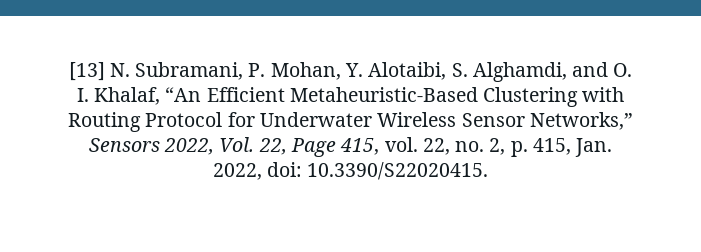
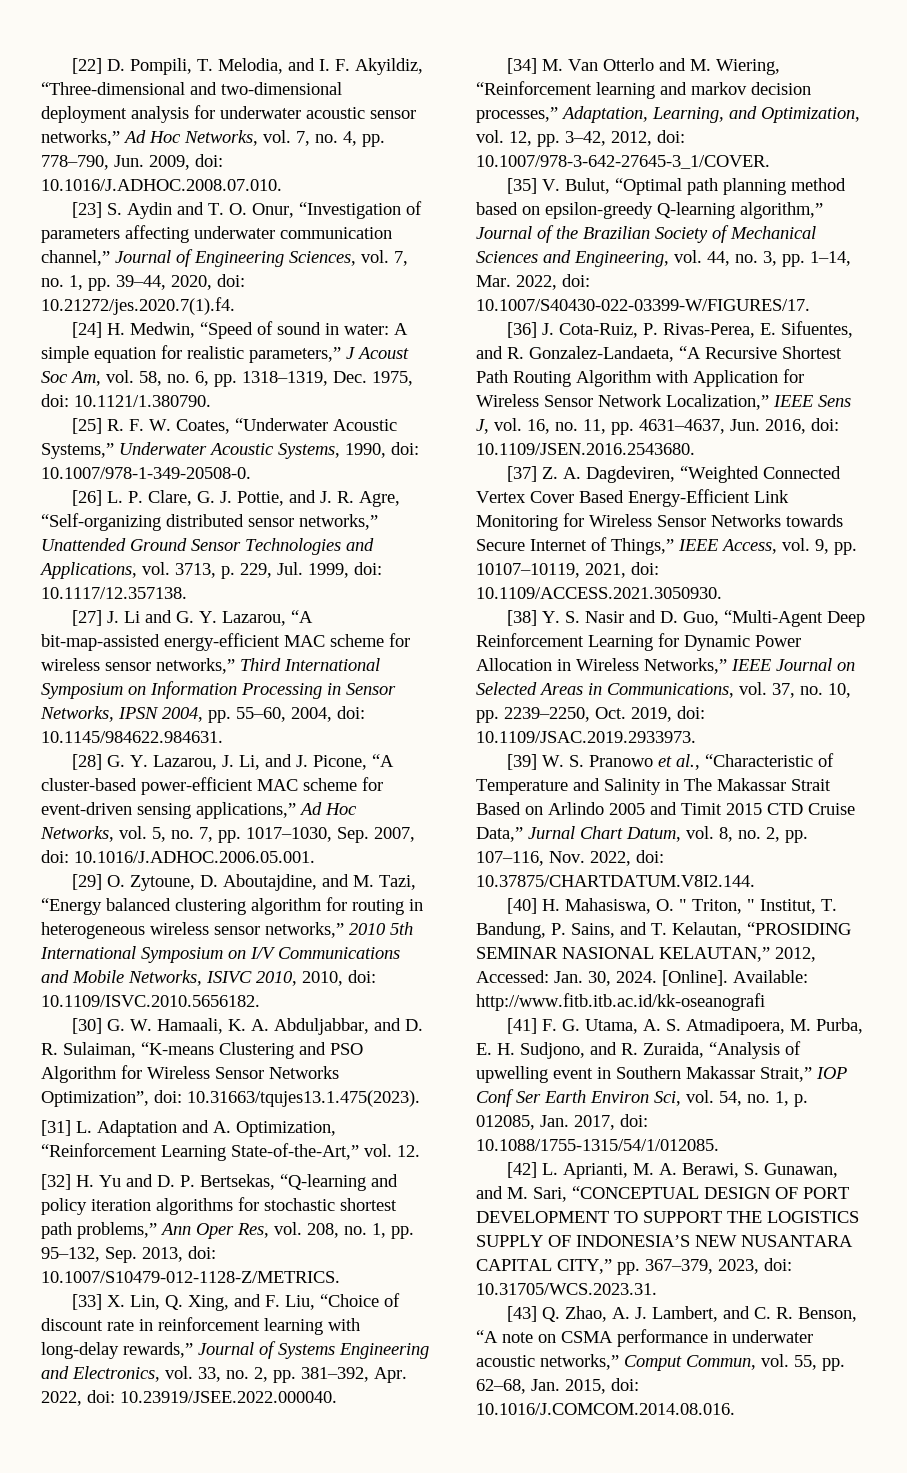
- [13] N. Subramani, P. Mohan, Y. Alotaibi, S. Alghamdi, and O. I. Khalaf, “An Efficient Metaheuristic-Based Clustering with Routing Protocol for Underwater Wireless Sensor Networks,” Sensors 2022, Vol. 22, Page 415, vol. 22, no. 2, p. 415, Jan. 2022, doi: 10.3390/S22020415.
+ [22] D. Pompili, T. Melodia, and I. F. Akyildiz, “Three-dimensional and two-dimensional deployment analysis for underwater acoustic sensor networks,” Ad Hoc Networks, vol. 7, no. 4, pp. 778–790, Jun. 2009, doi: 10.1016/J.ADHOC.2008.07.010.
+ [23] S. Aydin and T. O. Onur, “Investigation of parameters affecting underwater communication channel,” Journal of Engineering Sciences, vol. 7, no. 1, pp. 39–44, 2020, doi: 10.21272/jes.2020.7(1).f4.
+ [24] H. Medwin, “Speed of sound in water: A simple equation for realistic parameters,” J Acoust Soc Am, vol. 58, no. 6, pp. 1318–1319, Dec. 1975, doi: 10.1121/1.380790.
+ [25] R. F. W. Coates, “Underwater Acoustic Systems,” Underwater Acoustic Systems, 1990, doi: 10.1007/978-1-349-20508-0.
+ [26] L. P. Clare, G. J. Pottie, and J. R. Agre, “Self-organizing distributed sensor networks,” Unattended Ground Sensor Technologies and Applications, vol. 3713, p. 229, Jul. 1999, doi: 10.1117/12.357138.
+ [27] J. Li and G. Y. Lazarou, “A bit-map-assisted energy-efficient MAC scheme for wireless sensor networks,” Third International Symposium on Information Processing in Sensor Networks, IPSN 2004, pp. 55–60, 2004, doi: 10.1145/984622.984631.
+ [28] G. Y. Lazarou, J. Li, and J. Picone, “A cluster-based power-efficient MAC scheme for event-driven sensing applications,” Ad Hoc Networks, vol. 5, no. 7, pp. 1017–1030, Sep. 2007, doi: 10.1016/J.ADHOC.2006.05.001.
+ [29] O. Zytoune, D. Aboutajdine, and M. Tazi, “Energy balanced clustering algorithm for routing in heterogeneous wireless sensor networks,” 2010 5th International Symposium on I/V Communications and Mobile Networks, ISIVC 2010, 2010, doi: 10.1109/ISVC.2010.5656182.
+ [30] G. W. Hamaali, K. A. Abduljabbar, and D. R. Sulaiman, “K-means Clustering and PSO Algorithm for Wireless Sensor Networks Optimization”, doi: 10.31663/tqujes13.1.475(2023).
+ [31] L. Adaptation and A. Optimization, “Reinforcement Learning State-of-the-Art,” vol. 12.
+ [32] H. Yu and D. P. Bertsekas, “Q-learning and policy iteration algorithms for stochastic shortest path problems,” Ann Oper Res, vol. 208, no. 1, pp. 95–132, Sep. 2013, doi: 10.1007/S10479-012-1128-Z/METRICS.
+ [33] X. Lin, Q. Xing, and F. Liu, “Choice of discount rate in reinforcement learning with long-delay rewards,” Journal of Systems Engineering and Electronics, vol. 33, no. 2, pp. 381–392, Apr. 2022, doi: 10.23919/JSEE.2022.000040.
+ [34] M. Van Otterlo and M. Wiering, “Reinforcement learning and markov decision processes,” Adaptation, Learning, and Optimization, vol. 12, pp. 3–42, 2012, doi: 10.1007/978-3-642-27645-3_1/COVER.
+ [35] V. Bulut, “Optimal path planning method based on epsilon-greedy Q-learning algorithm,” Journal of the Brazilian Society of Mechanical Sciences and Engineering, vol. 44, no. 3, pp. 1–14, Mar. 2022, doi: 10.1007/S40430-022-03399-W/FIGURES/17.
+ [36] J. Cota-Ruiz, P. Rivas-Perea, E. Sifuentes, and R. Gonzalez-Landaeta, “A Recursive Shortest Path Routing Algorithm with Application for Wireless Sensor Network Localization,” IEEE Sens J, vol. 16, no. 11, pp. 4631–4637, Jun. 2016, doi: 10.1109/JSEN.2016.2543680.
+ [37] Z. A. Dagdeviren, “Weighted Connected Vertex Cover Based Energy-Efficient Link Monitoring for Wireless Sensor Networks towards Secure Internet of Things,” IEEE Access, vol. 9, pp. 10107–10119, 2021, doi: 10.1109/ACCESS.2021.3050930.
+ [38] Y. S. Nasir and D. Guo, “Multi-Agent Deep Reinforcement Learning for Dynamic Power Allocation in Wireless Networks,” IEEE Journal on Selected Areas in Communications, vol. 37, no. 10, pp. 2239–2250, Oct. 2019, doi: 10.1109/JSAC.2019.2933973.
+ [39] W. S. Pranowo et al., “Characteristic of Temperature and Salinity in The Makassar Strait Based on Arlindo 2005 and Timit 2015 CTD Cruise Data,” Jurnal Chart Datum, vol. 8, no. 2, pp. 107–116, Nov. 2022, doi: 10.37875/CHARTDATUM.V8I2.144.
+ [40] H. Mahasiswa, O. " Triton, " Institut, T. Bandung, P. Sains, and T. Kelautan, “PROSIDING SEMINAR NASIONAL KELAUTAN,” 2012, Accessed: Jan. 30, 2024. [Online]. Available: http://www.fitb.itb.ac.id/kk-oseanografi
+ [41] F. G. Utama, A. S. Atmadipoera, M. Purba, E. H. Sudjono, and R. Zuraida, “Analysis of upwelling event in Southern Makassar Strait,” IOP Conf Ser Earth Environ Sci, vol. 54, no. 1, p. 012085, Jan. 2017, doi: 10.1088/1755-1315/54/1/012085.
+ [42] L. Aprianti, M. A. Berawi, S. Gunawan, and M. Sari, “CONCEPTUAL DESIGN OF PORT DEVELOPMENT TO SUPPORT THE LOGISTICS SUPPLY OF INDONESIA’S NEW NUSANTARA CAPITAL CITY,” pp. 367–379, 2023, doi: 10.31705/WCS.2023.31.
+ [43] Q. Zhao, A. J. Lambert, and C. R. Benson, “A note on CSMA performance in underwater acoustic networks,” Comput Commun, vol. 55, pp. 62–68, Jan. 2015, doi: 10.1016/J.COMCOM.2014.08.016.

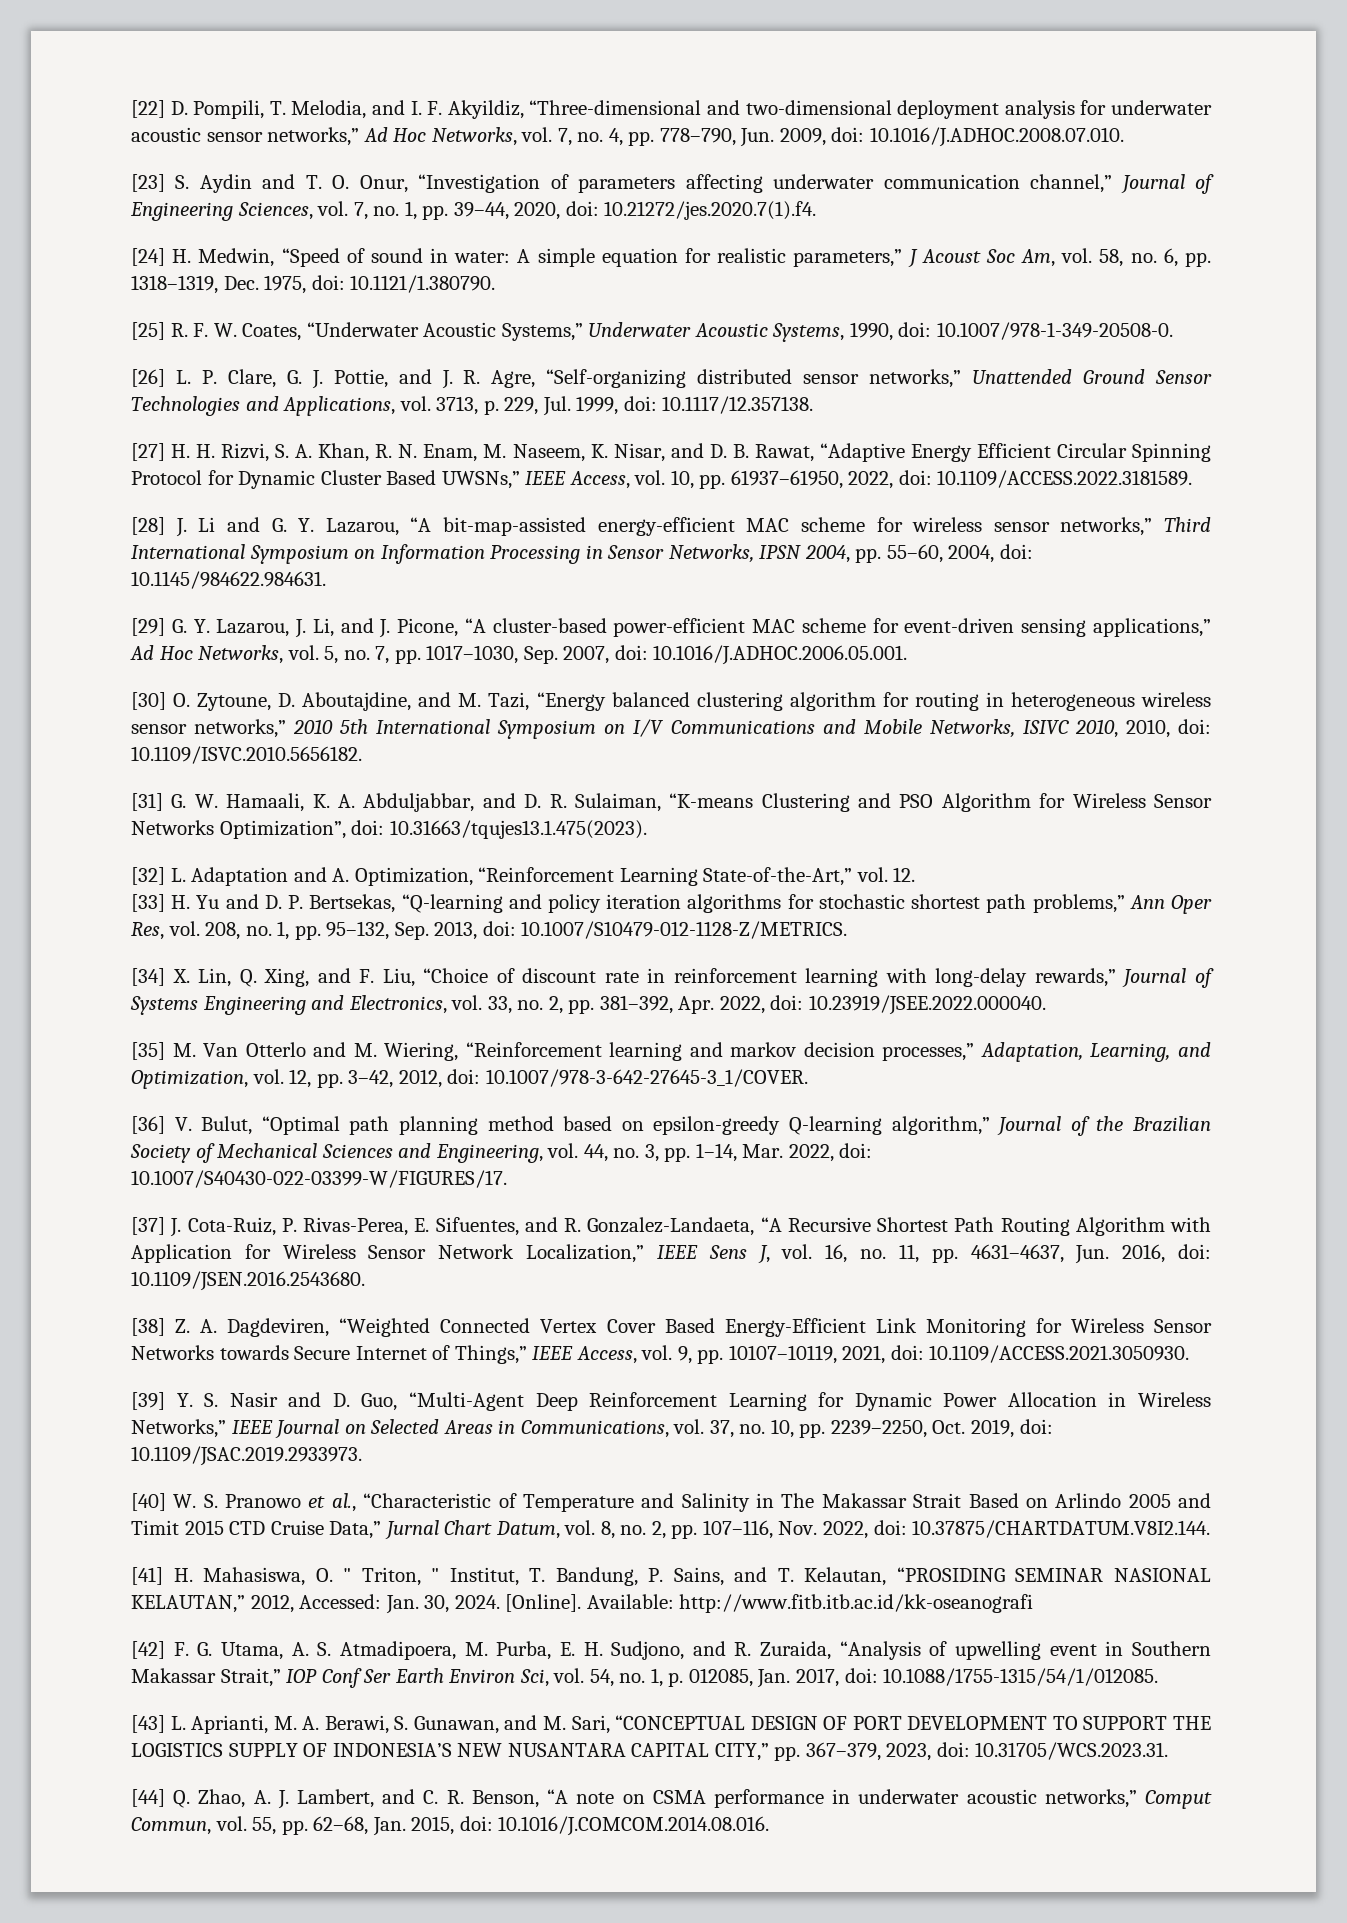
- [27] J. Li and G. Y. Lazarou, “A bit-map-assisted energy-efficient MAC scheme for wireless sensor networks,” Third International Symposium on Information Processing in Sensor Networks, IPSN 2004, pp. 55–60, 2004, doi: 10.1145/984622.984631.
+ [27] H. H. Rizvi, S. A. Khan, R. N. Enam, M. Naseem, K. Nisar, and D. B. Rawat, “Adaptive Energy Efficient Circular Spinning Protocol for Dynamic Cluster Based UWSNs,” IEEE Access, vol. 10, pp. 61937–61950, 2022, doi: 10.1109/ACCESS.2022.3181589.
+ [28] J. Li and G. Y. Lazarou, “A bit-map-assisted energy-efficient MAC scheme for wireless sensor networks,” Third International Symposium on Information Processing in Sensor Networks, IPSN 2004, pp. 55–60, 2004, doi: 10.1145/984622.984631.
- [28] G. Y. Lazarou, J. Li, and J. Picone, “A cluster-based power-efficient MAC scheme for event-driven sensing applications,” Ad Hoc Networks, vol. 5, no. 7, pp. 1017–1030, Sep. 2007, doi: 10.1016/J.ADHOC.2006.05.001.
+ [29] G. Y. Lazarou, J. Li, and J. Picone, “A cluster-based power-efficient MAC scheme for event-driven sensing applications,” Ad Hoc Networks, vol. 5, no. 7, pp. 1017–1030, Sep. 2007, doi: 10.1016/J.ADHOC.2006.05.001.
- [29] O. Zytoune, D. Aboutajdine, and M. Tazi, “Energy balanced clustering algorithm for routing in heterogeneous wireless sensor networks,” 2010 5th International Symposium on I/V Communications and Mobile Networks, ISIVC 2010, 2010, doi: 10.1109/ISVC.2010.5656182.
+ [30] O. Zytoune, D. Aboutajdine, and M. Tazi, “Energy balanced clustering algorithm for routing in heterogeneous wireless sensor networks,” 2010 5th International Symposium on I/V Communications and Mobile Networks, ISIVC 2010, 2010, doi: 10.1109/ISVC.2010.5656182.
- [30] G. W. Hamaali, K. A. Abduljabbar, and D. R. Sulaiman, “K-means Clustering and PSO Algorithm for Wireless Sensor Networks Optimization”, doi: 10.31663/tqujes13.1.475(2023).
+ [31] G. W. Hamaali, K. A. Abduljabbar, and D. R. Sulaiman, “K-means Clustering and PSO Algorithm for Wireless Sensor Networks Optimization”, doi: 10.31663/tqujes13.1.475(2023).
- [31] L. Adaptation and A. Optimization, “Reinforcement Learning State-of-the-Art,” vol. 12.
+ [32] L. Adaptation and A. Optimization, “Reinforcement Learning State-of-the-Art,” vol. 12.
- [32] H. Yu and D. P. Bertsekas, “Q-learning and policy iteration algorithms for stochastic shortest path problems,” Ann Oper Res, vol. 208, no. 1, pp. 95–132, Sep. 2013, doi: 10.1007/S10479-012-1128-Z/METRICS.
+ [33] H. Yu and D. P. Bertsekas, “Q-learning and policy iteration algorithms for stochastic shortest path problems,” Ann Oper Res, vol. 208, no. 1, pp. 95–132, Sep. 2013, doi: 10.1007/S10479-012-1128-Z/METRICS.
- [33] X. Lin, Q. Xing, and F. Liu, “Choice of discount rate in reinforcement learning with long-delay rewards,” Journal of Systems Engineering and Electronics, vol. 33, no. 2, pp. 381–392, Apr. 2022, doi: 10.23919/JSEE.2022.000040.
+ [34] X. Lin, Q. Xing, and F. Liu, “Choice of discount rate in reinforcement learning with long-delay rewards,” Journal of Systems Engineering and Electronics, vol. 33, no. 2, pp. 381–392, Apr. 2022, doi: 10.23919/JSEE.2022.000040.
- [34] M. Van Otterlo and M. Wiering, “Reinforcement learning and markov decision processes,” Adaptation, Learning, and Optimization, vol. 12, pp. 3–42, 2012, doi: 10.1007/978-3-642-27645-3_1/COVER.
+ [35] M. Van Otterlo and M. Wiering, “Reinforcement learning and markov decision processes,” Adaptation, Learning, and Optimization, vol. 12, pp. 3–42, 2012, doi: 10.1007/978-3-642-27645-3_1/COVER.
- [35] V. Bulut, “Optimal path planning method based on epsilon-greedy Q-learning algorithm,” Journal of the Brazilian Society of Mechanical Sciences and Engineering, vol. 44, no. 3, pp. 1–14, Mar. 2022, doi: 10.1007/S40430-022-03399-W/FIGURES/17.
+ [36] V. Bulut, “Optimal path planning method based on epsilon-greedy Q-learning algorithm,” Journal of the Brazilian Society of Mechanical Sciences and Engineering, vol. 44, no. 3, pp. 1–14, Mar. 2022, doi: 10.1007/S40430-022-03399-W/FIGURES/17.
- [36] J. Cota-Ruiz, P. Rivas-Perea, E. Sifuentes, and R. Gonzalez-Landaeta, “A Recursive Shortest Path Routing Algorithm with Application for Wireless Sensor Network Localization,” IEEE Sens J, vol. 16, no. 11, pp. 4631–4637, Jun. 2016, doi: 10.1109/JSEN.2016.2543680.
+ [37] J. Cota-Ruiz, P. Rivas-Perea, E. Sifuentes, and R. Gonzalez-Landaeta, “A Recursive Shortest Path Routing Algorithm with Application for Wireless Sensor Network Localization,” IEEE Sens J, vol. 16, no. 11, pp. 4631–4637, Jun. 2016, doi: 10.1109/JSEN.2016.2543680.
- [37] Z. A. Dagdeviren, “Weighted Connected Vertex Cover Based Energy-Efficient Link Monitoring for Wireless Sensor Networks towards Secure Internet of Things,” IEEE Access, vol. 9, pp. 10107–10119, 2021, doi: 10.1109/ACCESS.2021.3050930.
+ [38] Z. A. Dagdeviren, “Weighted Connected Vertex Cover Based Energy-Efficient Link Monitoring for Wireless Sensor Networks towards Secure Internet of Things,” IEEE Access, vol. 9, pp. 10107–10119, 2021, doi: 10.1109/ACCESS.2021.3050930.
- [38] Y. S. Nasir and D. Guo, “Multi-Agent Deep Reinforcement Learning for Dynamic Power Allocation in Wireless Networks,” IEEE Journal on Selected Areas in Communications, vol. 37, no. 10, pp. 2239–2250, Oct. 2019, doi: 10.1109/JSAC.2019.2933973.
+ [39] Y. S. Nasir and D. Guo, “Multi-Agent Deep Reinforcement Learning for Dynamic Power Allocation in Wireless Networks,” IEEE Journal on Selected Areas in Communications, vol. 37, no. 10, pp. 2239–2250, Oct. 2019, doi: 10.1109/JSAC.2019.2933973.
- [39] W. S. Pranowo et al., “Characteristic of Temperature and Salinity in The Makassar Strait Based on Arlindo 2005 and Timit 2015 CTD Cruise Data,” Jurnal Chart Datum, vol. 8, no. 2, pp. 107–116, Nov. 2022, doi: 10.37875/CHARTDATUM.V8I2.144.
+ [40] W. S. Pranowo et al., “Characteristic of Temperature and Salinity in The Makassar Strait Based on Arlindo 2005 and Timit 2015 CTD Cruise Data,” Jurnal Chart Datum, vol. 8, no. 2, pp. 107–116, Nov. 2022, doi: 10.37875/CHARTDATUM.V8I2.144.
- [40] H. Mahasiswa, O. " Triton, " Institut, T. Bandung, P. Sains, and T. Kelautan, “PROSIDING SEMINAR NASIONAL KELAUTAN,” 2012, Accessed: Jan. 30, 2024.
+ [41] H. Mahasiswa, O. " Triton, " Institut, T. Bandung, P. Sains, and T. Kelautan, “PROSIDING SEMINAR NASIONAL KELAUTAN,” 2012, Accessed: Jan. 30, 2024.
- [41] F. G. Utama, A. S. Atmadipoera, M. Purba, E. H. Sudjono, and R. Zuraida, “Analysis of upwelling event in Southern Makassar Strait,” IOP Conf Ser Earth Environ Sci, vol. 54, no. 1, p. 012085, Jan. 2017, doi: 10.1088/1755-1315/54/1/012085.
+ [42] F. G. Utama, A. S. Atmadipoera, M. Purba, E. H. Sudjono, and R. Zuraida, “Analysis of upwelling event in Southern Makassar Strait,” IOP Conf Ser Earth Environ Sci, vol. 54, no. 1, p. 012085, Jan. 2017, doi: 10.1088/1755-1315/54/1/012085.
- [42] L. Aprianti, M. A. Berawi, S. Gunawan, and M. Sari, “CONCEPTUAL DESIGN OF PORT DEVELOPMENT TO SUPPORT THE LOGISTICS SUPPLY OF INDONESIA’S NEW NUSANTARA CAPITAL CITY,” pp. 367–379, 2023, doi: 10.31705/WCS.2023.31.
+ [43] L. Aprianti, M. A. Berawi, S. Gunawan, and M. Sari, “CONCEPTUAL DESIGN OF PORT DEVELOPMENT TO SUPPORT THE LOGISTICS SUPPLY OF INDONESIA’S NEW NUSANTARA CAPITAL CITY,” pp. 367–379, 2023, doi: 10.31705/WCS.2023.31.
- [43] Q. Zhao, A. J. Lambert, and C. R. Benson, “A note on CSMA performance in underwater acoustic networks,” Comput Commun, vol. 55, pp. 62–68, Jan. 2015, doi: 10.1016/J.COMCOM.2014.08.016.
+ [44] Q. Zhao, A. J. Lambert, and C. R. Benson, “A note on CSMA performance in underwater acoustic networks,” Comput Commun, vol. 55, pp. 62–68, Jan. 2015, doi: 10.1016/J.COMCOM.2014.08.016.

